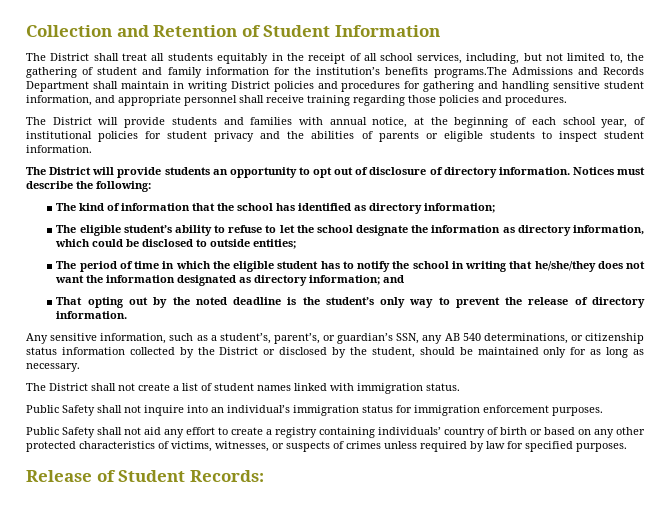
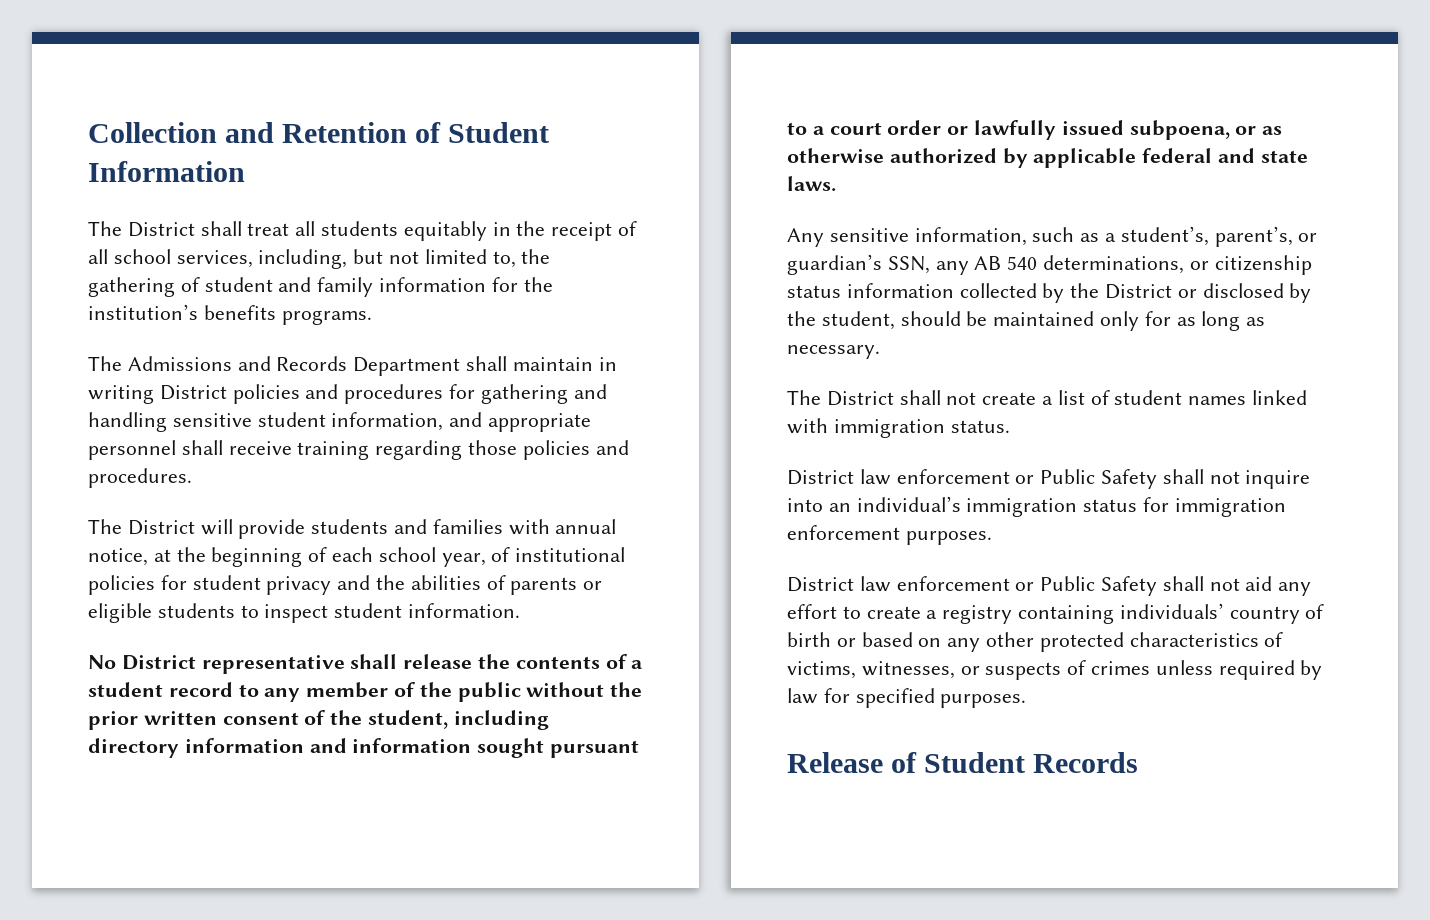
- The District shall treat all students equitably in the receipt of all school services, including, but not limited to, the gathering of student and family information for the institution’s benefits programs.The Admissions and Records Department shall maintain in writing District policies and procedures for gathering and handling sensitive student information, and appropriate personnel shall receive training regarding those policies and procedures.
+ The District shall treat all students equitably in the receipt of all school services, including, but not limited to, the gathering of student and family information for the institution’s benefits programs.
+ The Admissions and Records Department shall maintain in writing District policies and procedures for gathering and handling sensitive student information, and appropriate personnel shall receive training regarding those policies and procedures.
- The District will provide students an opportunity to opt out of disclosure of directory information. Notices must describe the following:
- The kind of information that the school has identified as directory information;
- The eligible student’s ability to refuse to let the school designate the information as directory information, which could be disclosed to outside entities;
- The period of time in which the eligible student has to notify the school in writing that he/she/they does not want the information designated as directory information; and
- That opting out by the noted deadline is the student’s only way to prevent the release of directory information.
+ No District representative shall release the contents of a student record to any member of the public without the prior written consent of the student, including directory information and information sought pursuant to a court order or lawfully issued subpoena, or as otherwise authorized by applicable federal and state laws.
- Public Safety shall not inquire into an individual’s immigration status for immigration enforcement purposes.
+ District law enforcement or Public Safety shall not inquire into an individual’s immigration status for immigration enforcement purposes.
- Public Safety shall not aid any effort to create a registry containing individuals’ country of birth or based on any other protected characteristics of victims, witnesses, or suspects of crimes unless required by law for specified purposes.
+ District law enforcement or Public Safety shall not aid any effort to create a registry containing individuals’ country of birth or based on any other protected characteristics of victims, witnesses, or suspects of crimes unless required by law for specified purposes.
- Release of Student Records:
+ Release of Student Records

